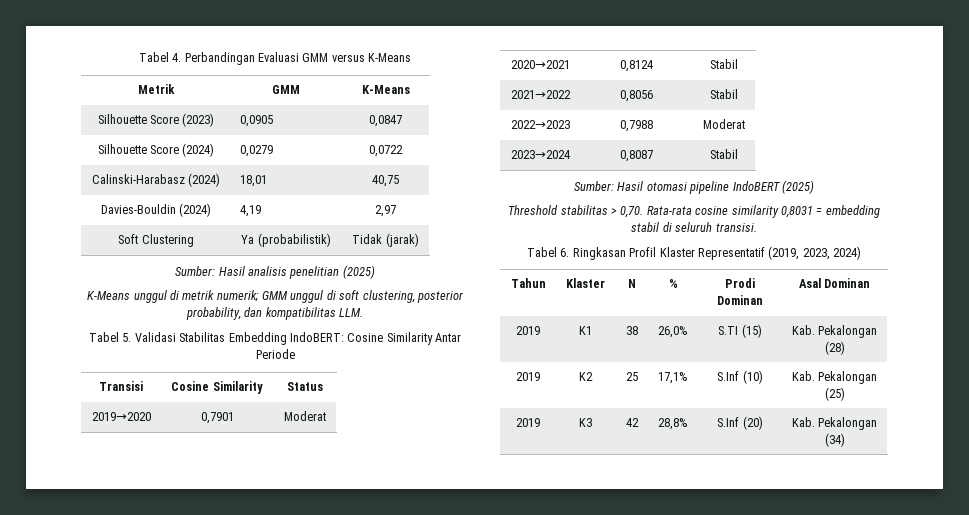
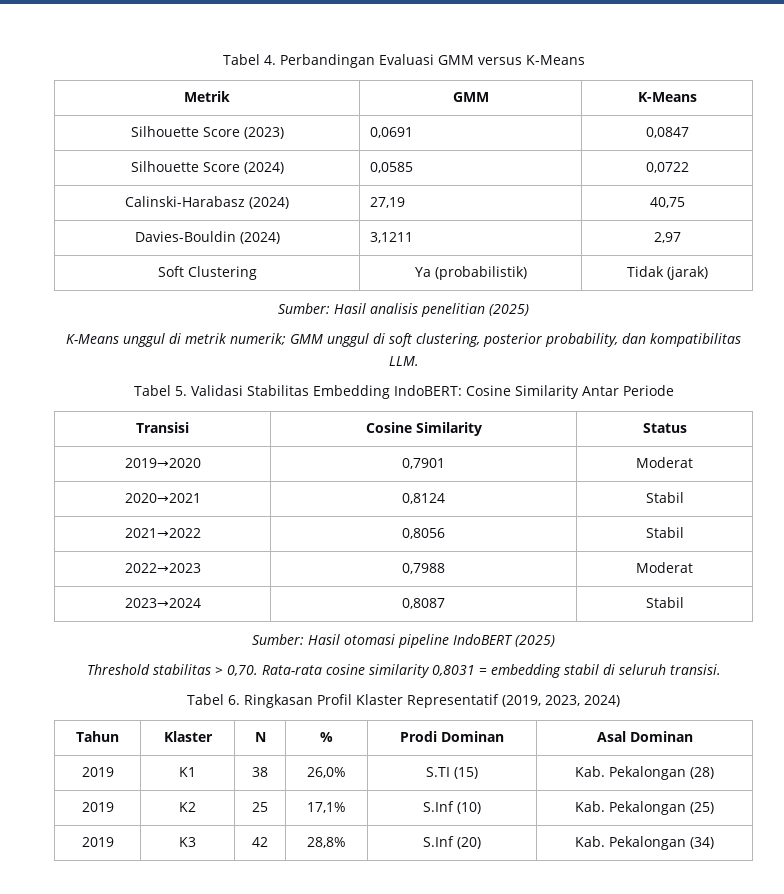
- Silhouette Score (2023) | 0,0905 | 0,0847
+ Silhouette Score (2023) | 0,0691 | 0,0847
- Silhouette Score (2024) | 0,0279 | 0,0722
+ Silhouette Score (2024) | 0,0585 | 0,0722
- Calinski-Harabasz (2024) | 18,01 | 40,75
+ Calinski-Harabasz (2024) | 27,19 | 40,75
- Davies-Bouldin (2024) | 4,19 | 2,97
+ Davies-Bouldin (2024) | 3,1211 | 2,97

